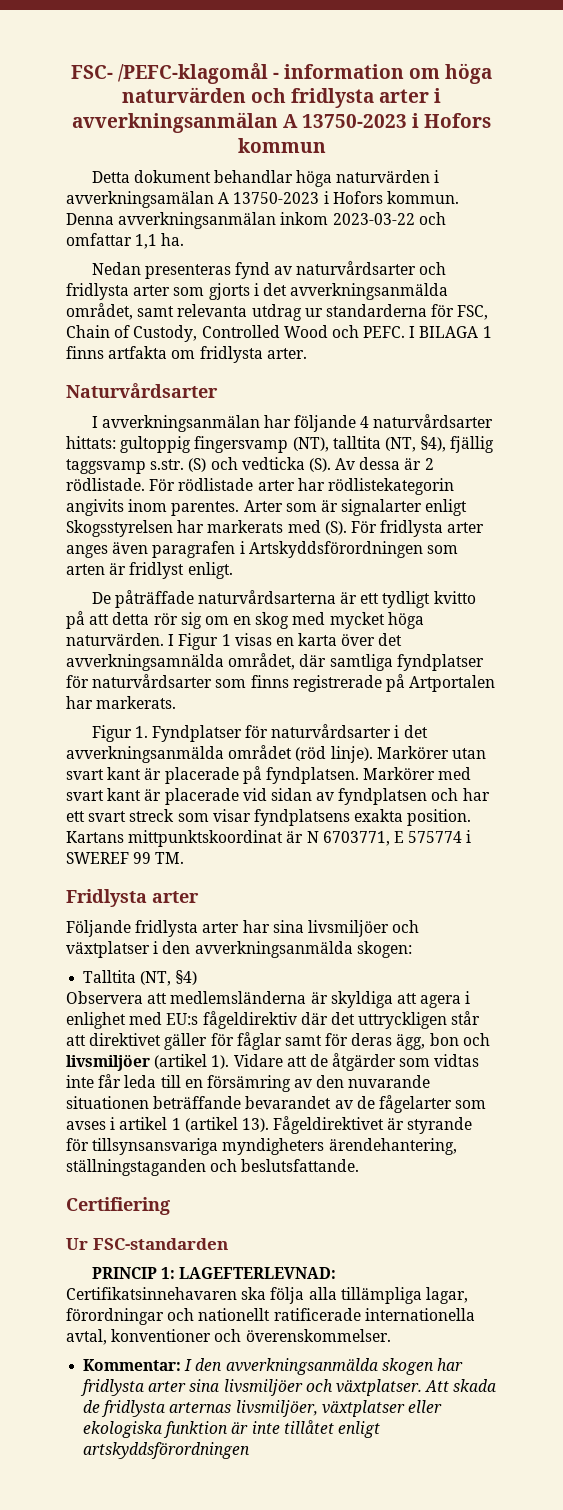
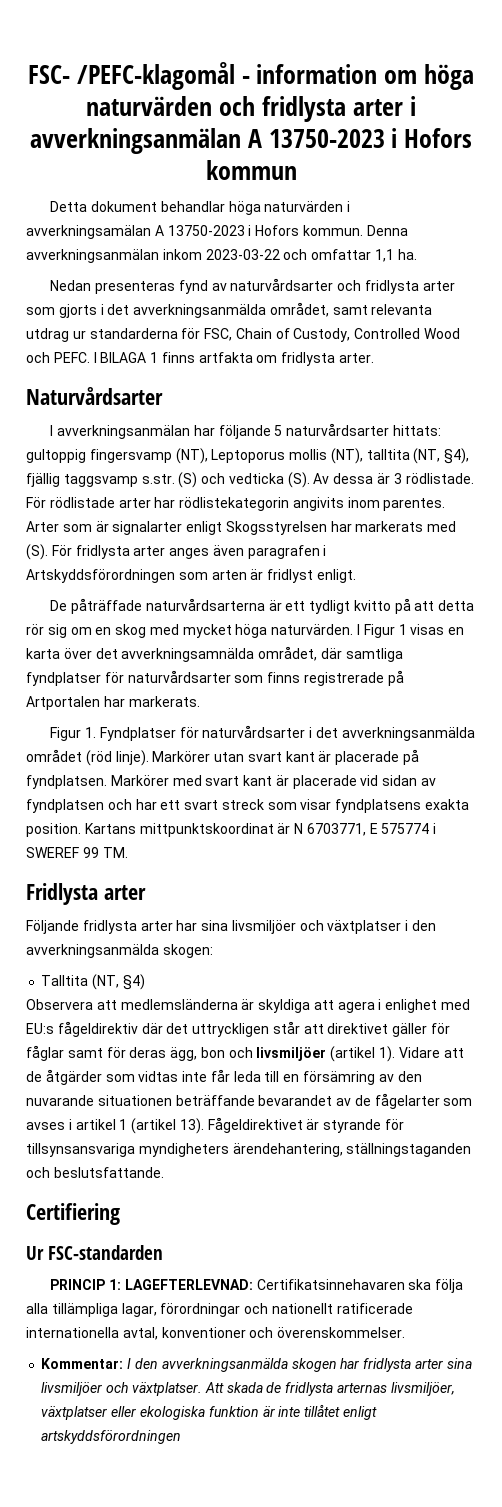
- I avverkningsanmälan har följande 4 naturvårdsarter hittats: gultoppig fingersvamp (NT), talltita (NT, §4), fjällig taggsvamp s.str. (S) och vedticka (S). Av dessa är 2 rödlistade.
+ I avverkningsanmälan har följande 5 naturvårdsarter hittats: gultoppig fingersvamp (NT), Leptoporus mollis (NT), talltita (NT, §4), fjällig taggsvamp s.str. (S) och vedticka (S). Av dessa är 3 rödlistade.

